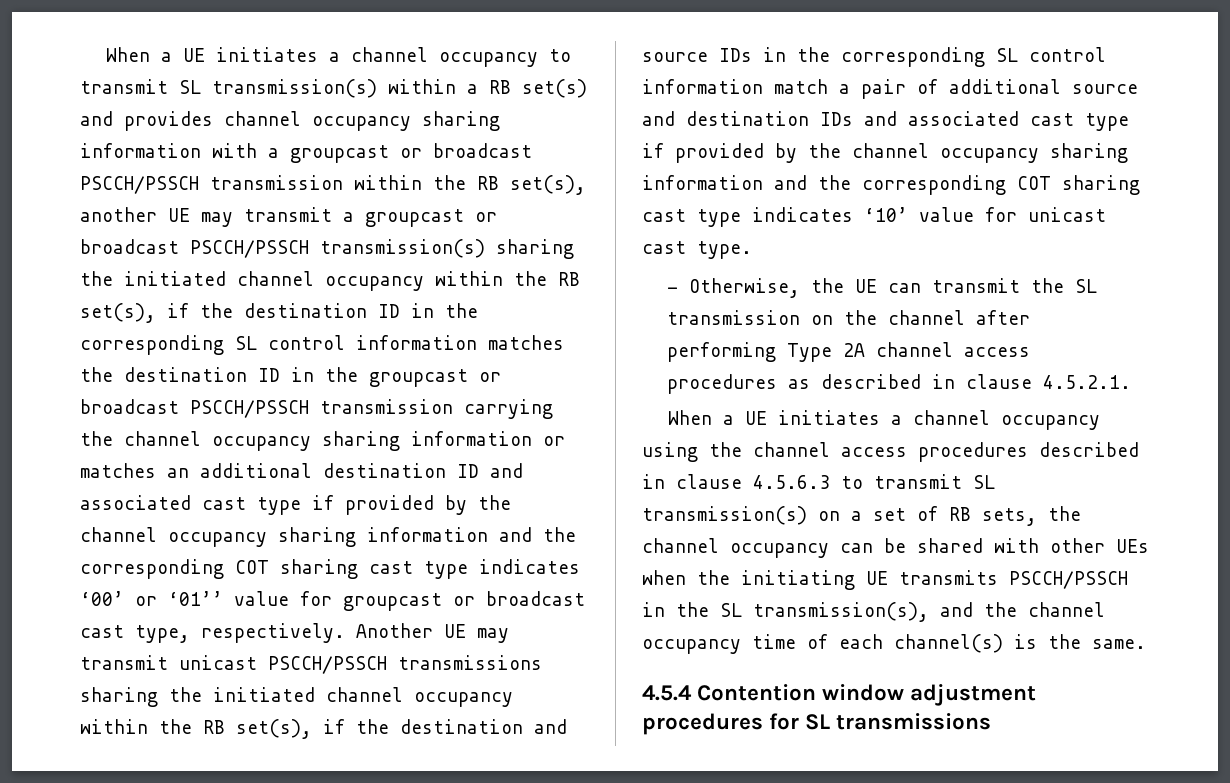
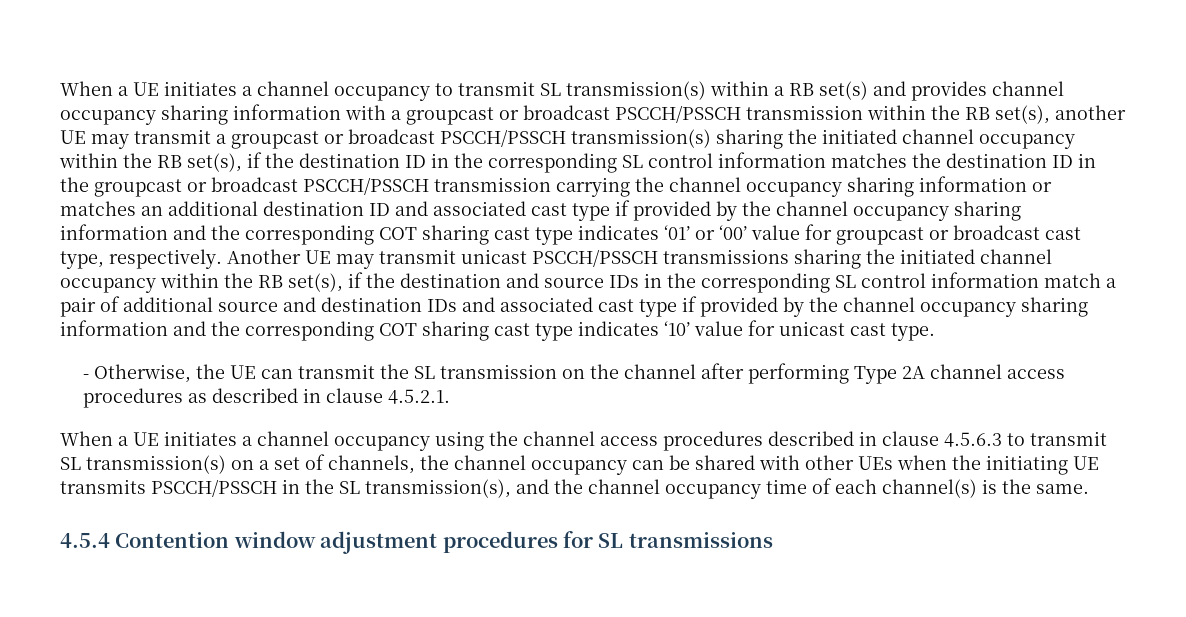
- When a UE initiates a channel occupancy to transmit SL transmission(s) within a RB set(s) and provides channel occupancy sharing information with a groupcast or broadcast PSCCH/PSSCH transmission within the RB set(s), another UE may transmit a groupcast or broadcast PSCCH/PSSCH transmission(s) sharing the initiated channel occupancy within the RB set(s), if the destination ID in the corresponding SL control information matches the destination ID in the groupcast or broadcast PSCCH/PSSCH transmission carrying the channel occupancy sharing information or matches an additional destination ID and associated cast type if provided by the channel occupancy sharing information and the corresponding COT sharing cast type indicates ‘00’ or ‘01’’ value for groupcast or broadcast cast type, respectively.
+ When a UE initiates a channel occupancy to transmit SL transmission(s) within a RB set(s) and provides channel occupancy sharing information with a groupcast or broadcast PSCCH/PSSCH transmission within the RB set(s), another UE may transmit a groupcast or broadcast PSCCH/PSSCH transmission(s) sharing the initiated channel occupancy within the RB set(s), if the destination ID in the corresponding SL control information matches the destination ID in the groupcast or broadcast PSCCH/PSSCH transmission carrying the channel occupancy sharing information or matches an additional destination ID and associated cast type if provided by the channel occupancy sharing information and the corresponding COT sharing cast type indicates ‘01’ or ‘00’ value for groupcast or broadcast cast type, respectively.
- When a UE initiates a channel occupancy using the channel access procedures described in clause 4.5.6.3 to transmit SL transmission(s) on a set of RB sets, the channel occupancy can be shared with other UEs when the initiating UE transmits PSCCH/PSSCH in the SL transmission(s), and the channel occupancy time of each channel(s) is the same.
+ When a UE initiates a channel occupancy using the channel access procedures described in clause 4.5.6.3 to transmit SL transmission(s) on a set of channels, the channel occupancy can be shared with other UEs when the initiating UE transmits PSCCH/PSSCH in the SL transmission(s), and the channel occupancy time of each channel(s) is the same.

